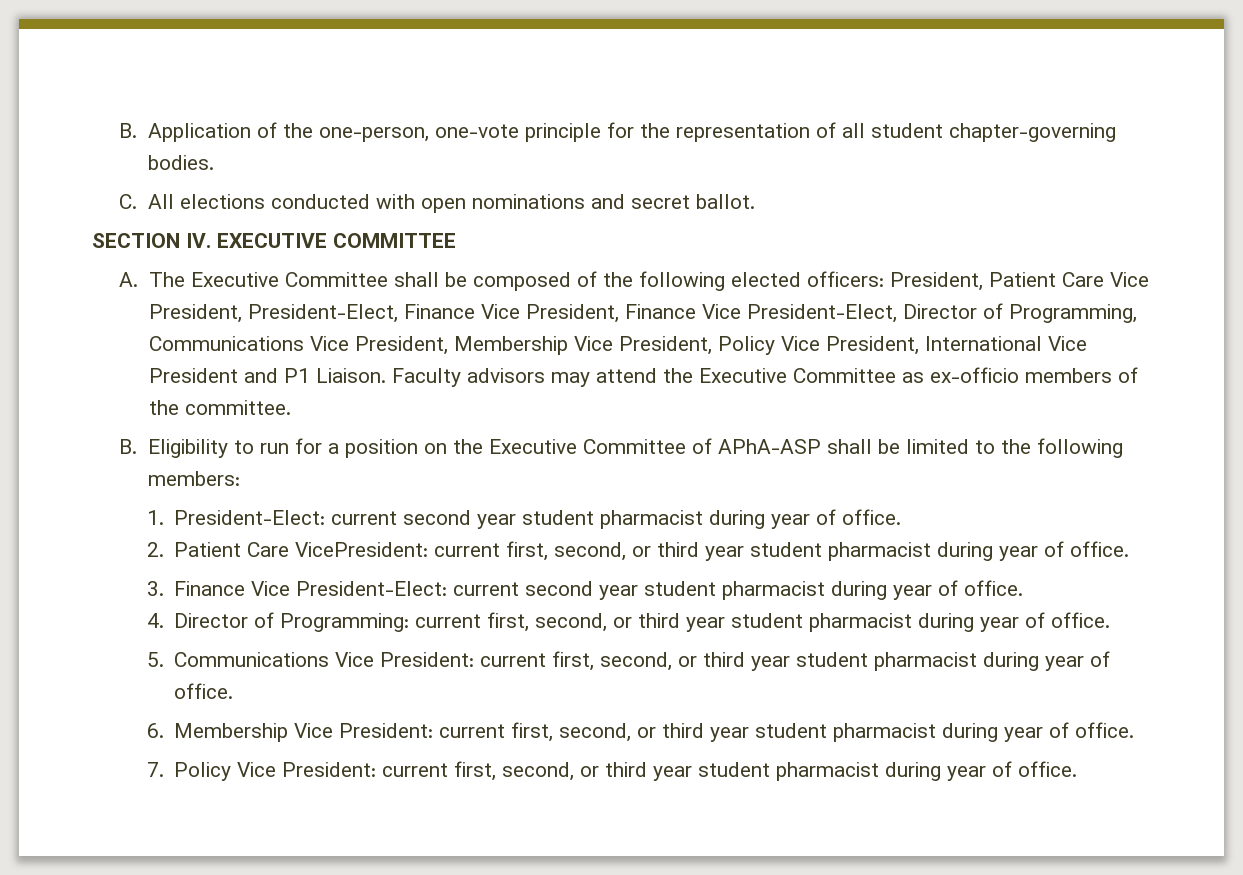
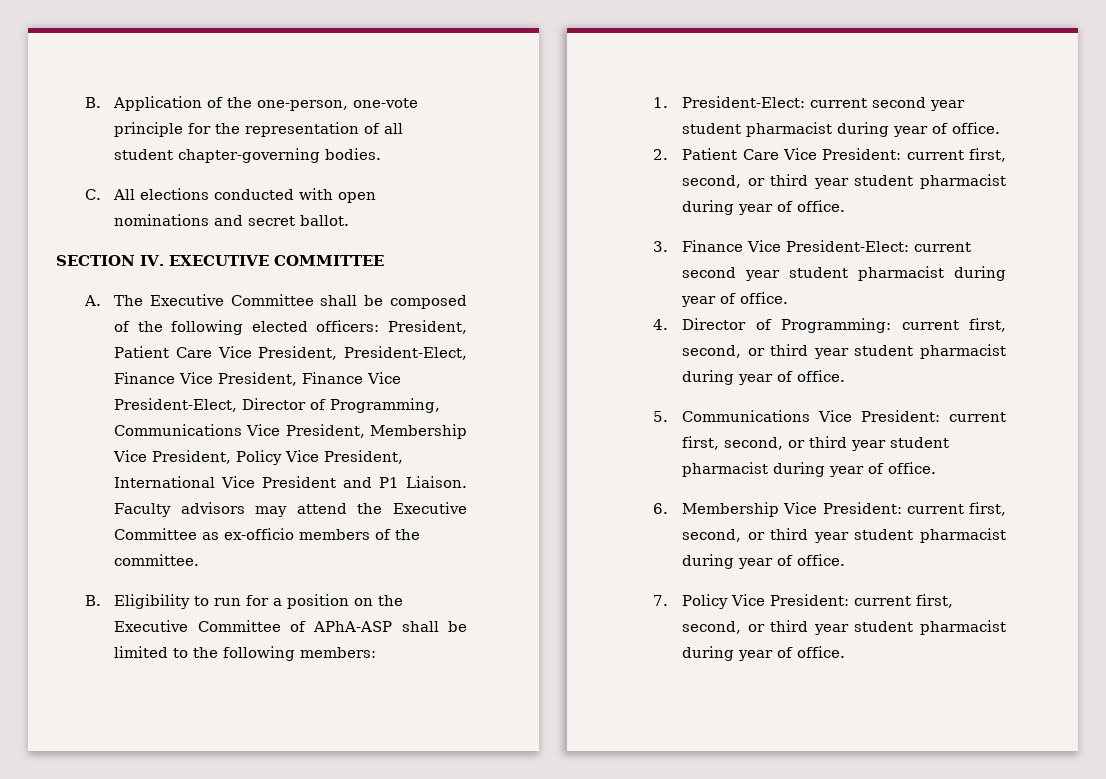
- 2. Patient Care VicePresident: current first, second, or third year student pharmacist during year of office.
+ 2. Patient Care Vice President: current first, second, or third year student pharmacist during year of office.

